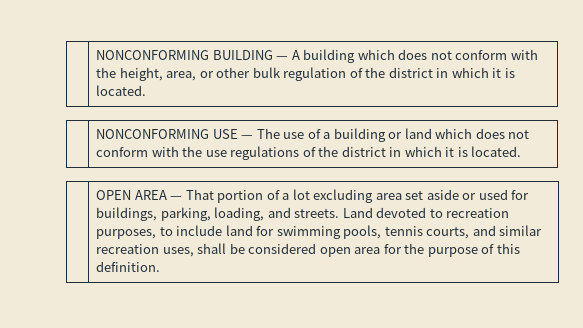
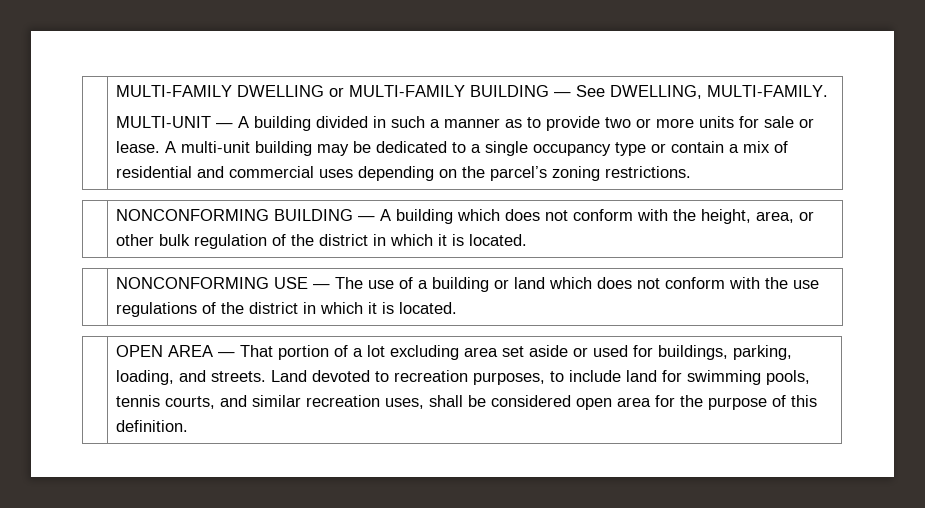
+ MULTI-FAMILY DWELLING or MULTI-FAMILY BUILDING — See DWELLING, MULTI-FAMILY.
+ MULTI-UNIT — A building divided in such a manner as to provide two or more units for sale or lease. A multi-unit building may be dedicated to a single occupancy type or contain a mix of residential and commercial uses depending on the parcel’s zoning restrictions.

